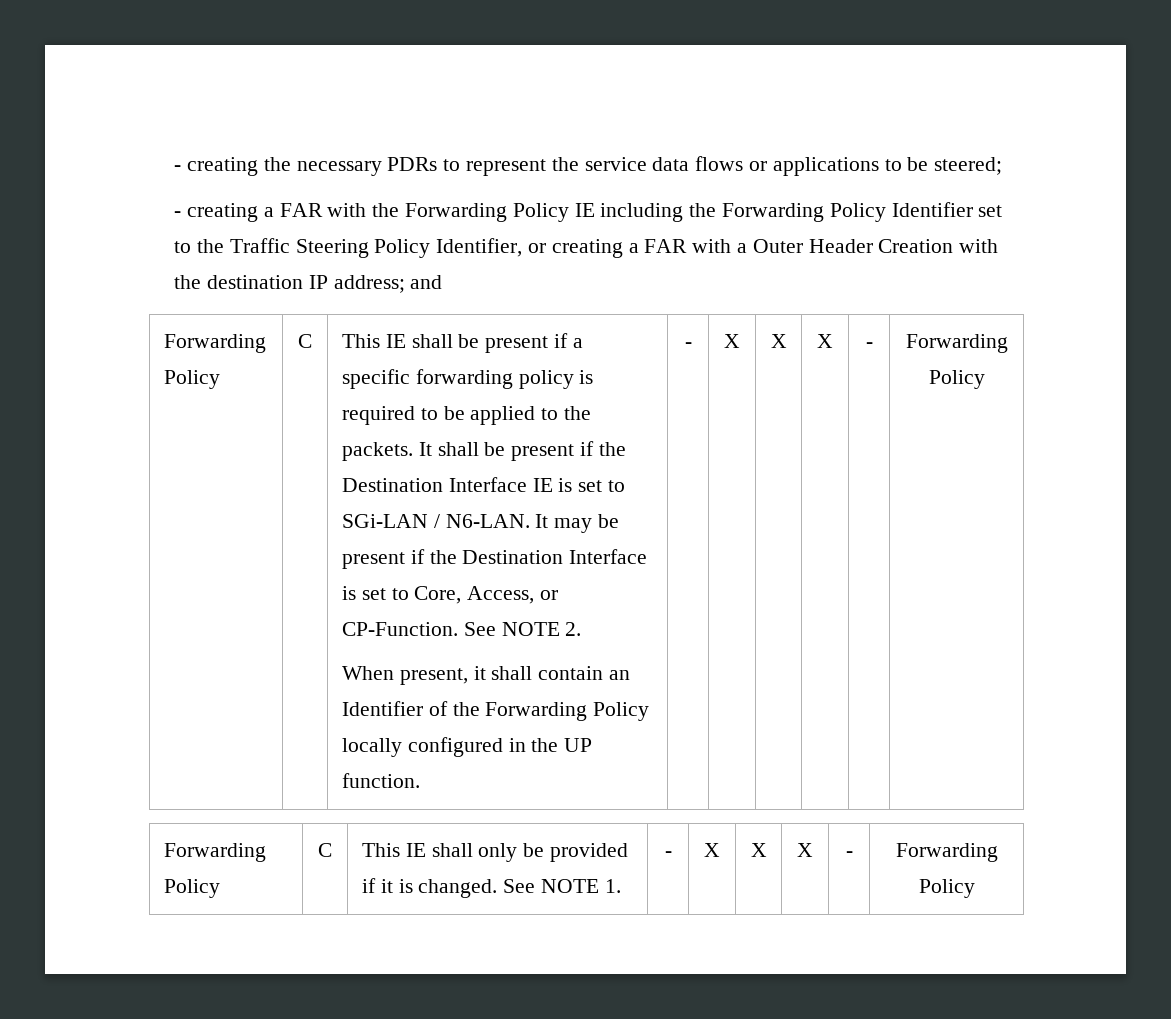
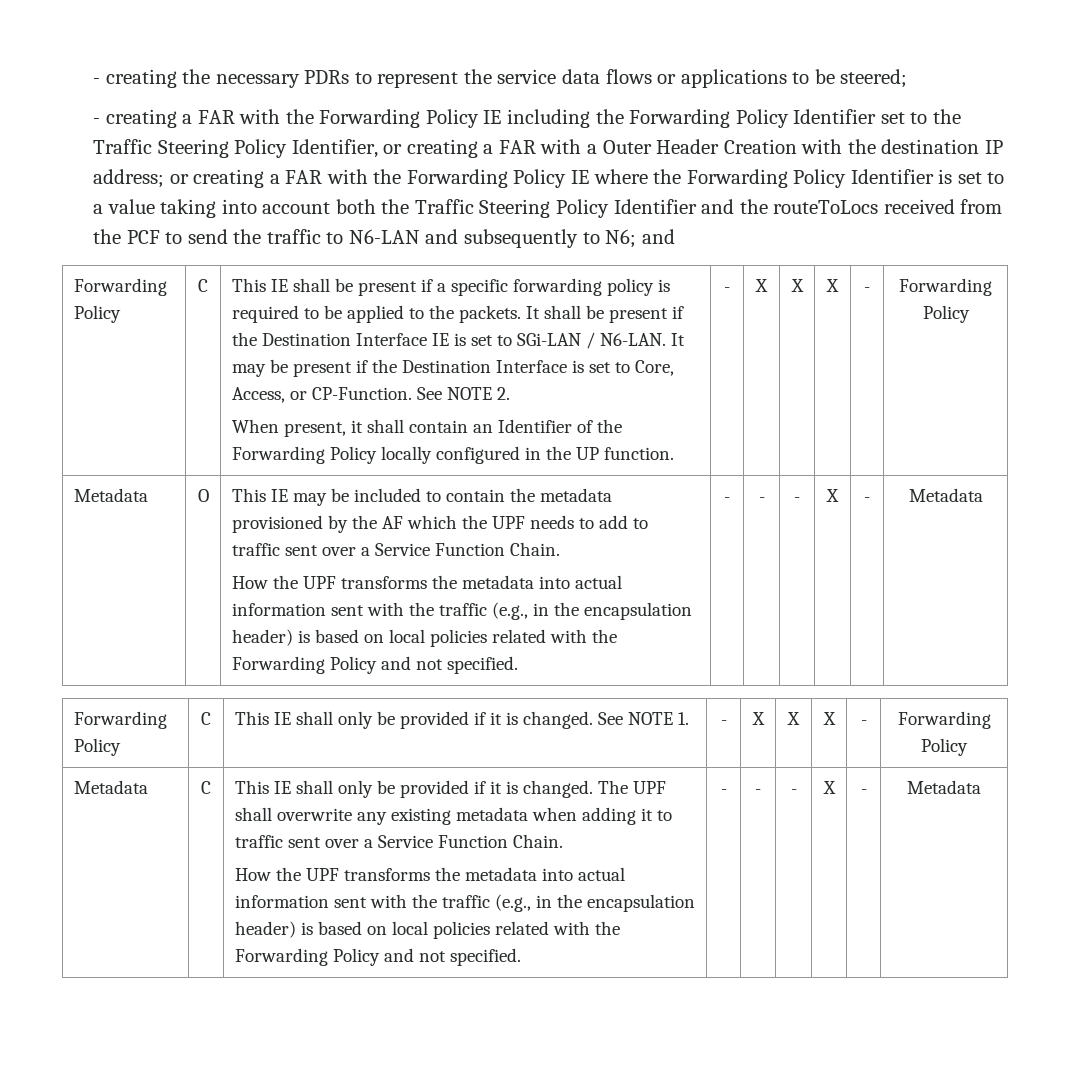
- - creating a FAR with the Forwarding Policy IE including the Forwarding Policy Identifier set to the Traffic Steering Policy Identifier, or creating a FAR with a Outer Header Creation with the destination IP address; and
+ - creating a FAR with the Forwarding Policy IE including the Forwarding Policy Identifier set to the Traffic Steering Policy Identifier, or creating a FAR with a Outer Header Creation with the destination IP address; or creating a FAR with the Forwarding Policy IE where the Forwarding Policy Identifier is set to a value taking into account both the Traffic Steering Policy Identifier and the routeToLocs received from the PCF to send the traffic to N6-LAN and subsequently to N6; and
+ Metadata | O | This IE may be included to contain the metadata provisioned by the AF which the UPF needs to add to traffic sent over a Service Function Chain.
+ How the UPF transforms the metadata into actual information sent with the traffic (e.g., in the encapsulation header) is based on local policies related with the Forwarding Policy and not specified. | - | - | - | X | - | Metadata
+ Metadata | C | This IE shall only be provided if it is changed. The UPF shall overwrite any existing metadata when adding it to traffic sent over a Service Function Chain.
+ How the UPF transforms the metadata into actual information sent with the traffic (e.g., in the encapsulation header) is based on local policies related with the Forwarding Policy and not specified. | - | - | - | X | - | Metadata

